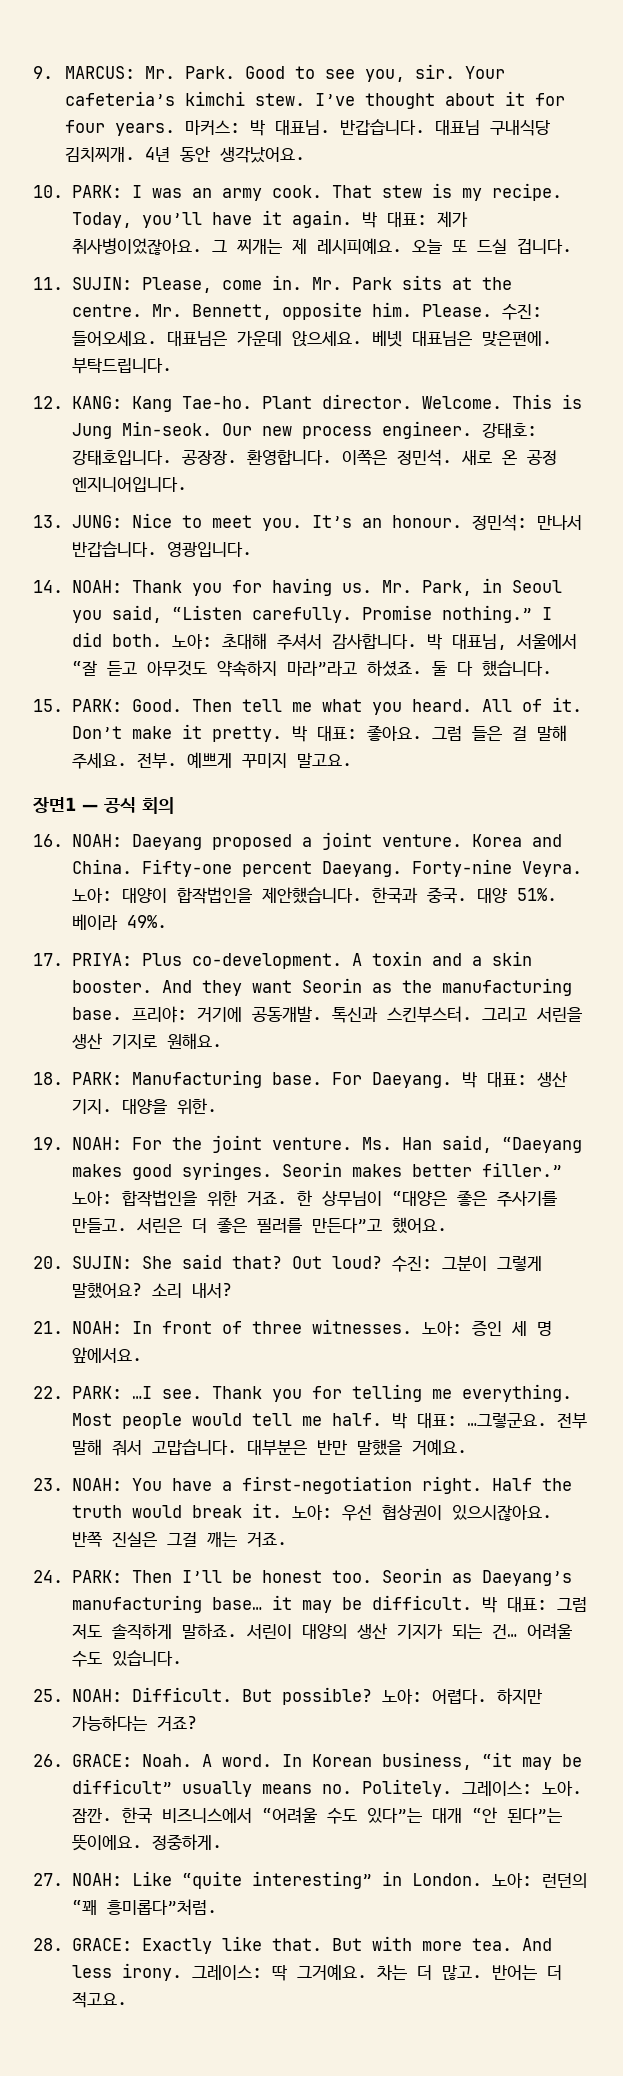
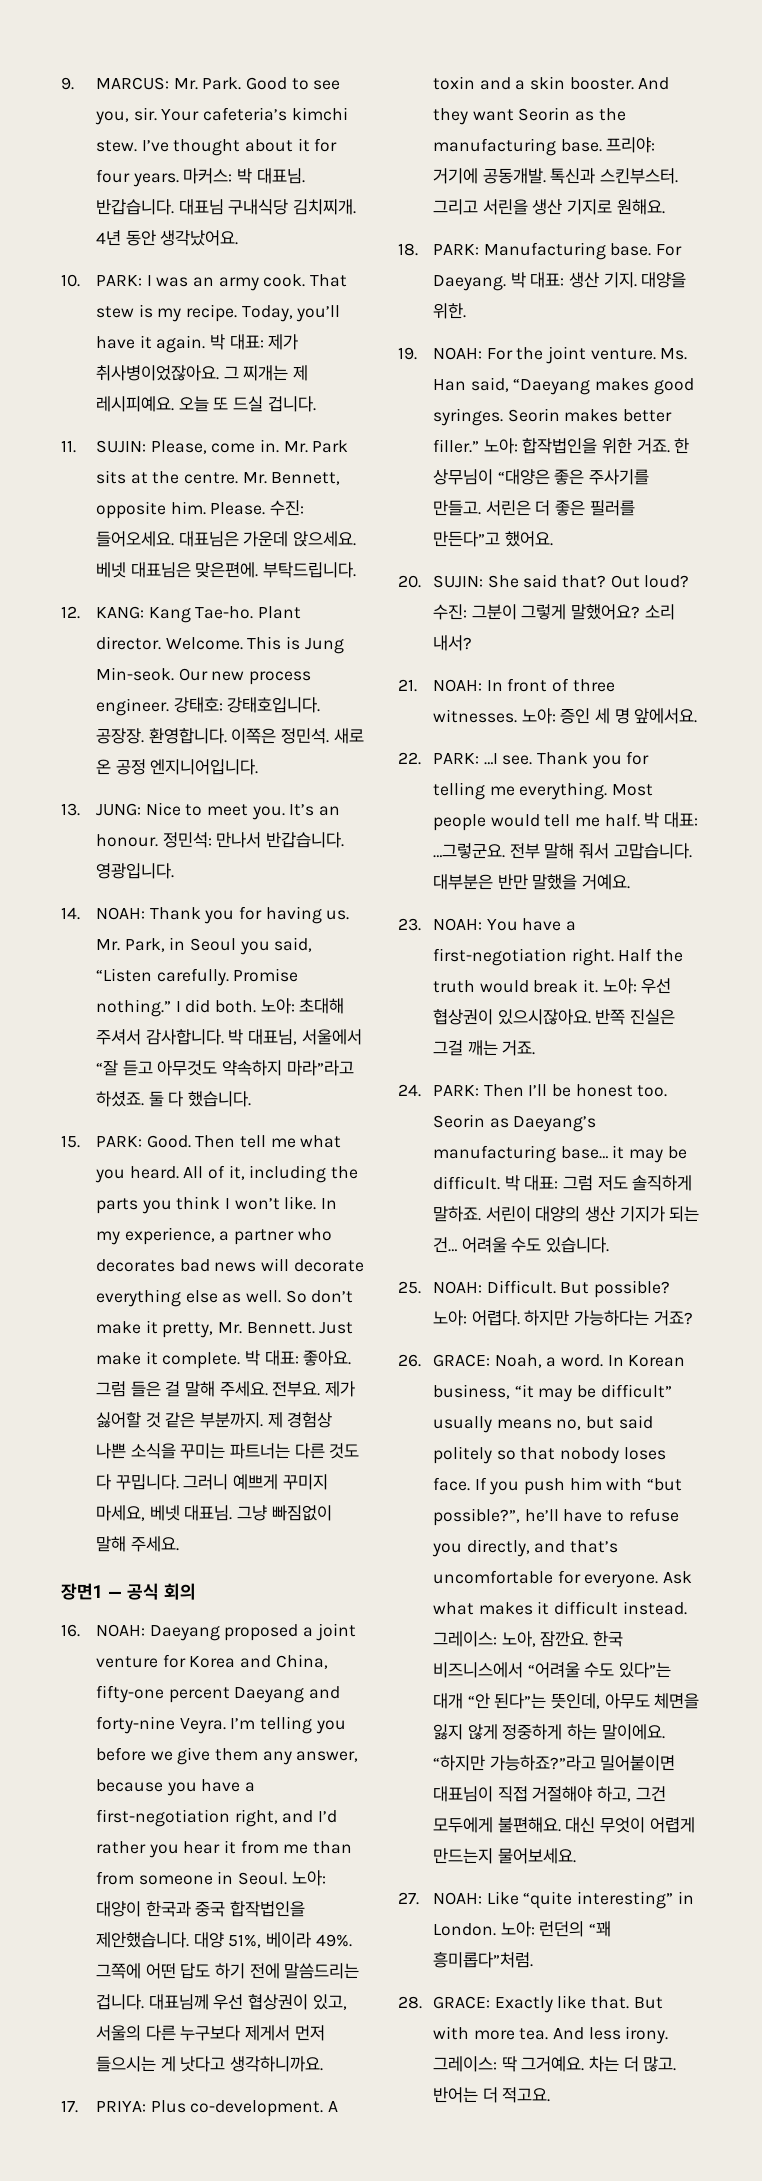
- All of it. Don’t make it pretty.
+ All of it, including the parts you think I won’t like. In my experience, a partner who decorates bad news will decorate everything else as well. So don’t make it pretty, Mr. Bennett. Just make it complete.
- 전부. 예쁘게 꾸미지 말고요.
+ 전부요. 제가 싫어할 것 같은 부분까지. 제 경험상 나쁜 소식을 꾸미는 파트너는 다른 것도 다 꾸밉니다. 그러니 예쁘게 꾸미지 마세요, 베넷 대표님. 그냥 빠짐없이 말해 주세요.
- 16. NOAH: Daeyang proposed a joint venture. Korea and China. Fifty-one percent Daeyang. Forty-nine Veyra. 노아: 대양이 합작법인을 제안했습니다. 한국과 중국. 대양 51%. 베이라 49%.
+ 16. NOAH: Daeyang proposed a joint venture for Korea and China, fifty-one percent Daeyang and forty-nine Veyra. I’m telling you before we give them any answer, because you have a first-negotiation right, and I’d rather you hear it from me than from someone in Seoul. 노아: 대양이 한국과 중국 합작법인을 제안했습니다. 대양 51%, 베이라 49%. 그쪽에 어떤 답도 하기 전에 말씀드리는 겁니다. 대표님께 우선 협상권이 있고, 서울의 다른 누구보다 제게서 먼저 들으시는 게 낫다고 생각하니까요.
- 26. GRACE: Noah. A word.
+ 26. GRACE: Noah, a word.
- In Korean business, “it may be difficult” usually means no. Politely. 그레이스: 노아. 잠깐.
+ In Korean business, “it may be difficult” usually means no, but said politely so that nobody loses face. If you push him with “but possible?”, he’ll have to refuse you directly, and that’s uncomfortable for everyone. Ask what makes it difficult instead. 그레이스: 노아, 잠깐요.
- 한국 비즈니스에서 “어려울 수도 있다”는 대개 “안 된다”는 뜻이에요. 정중하게.
+ 한국 비즈니스에서 “어려울 수도 있다”는 대개 “안 된다”는 뜻인데, 아무도 체면을 잃지 않게 정중하게 하는 말이에요. “하지만 가능하죠?”라고 밀어붙이면 대표님이 직접 거절해야 하고, 그건 모두에게 불편해요. 대신 무엇이 어렵게 만드는지 물어보세요.

